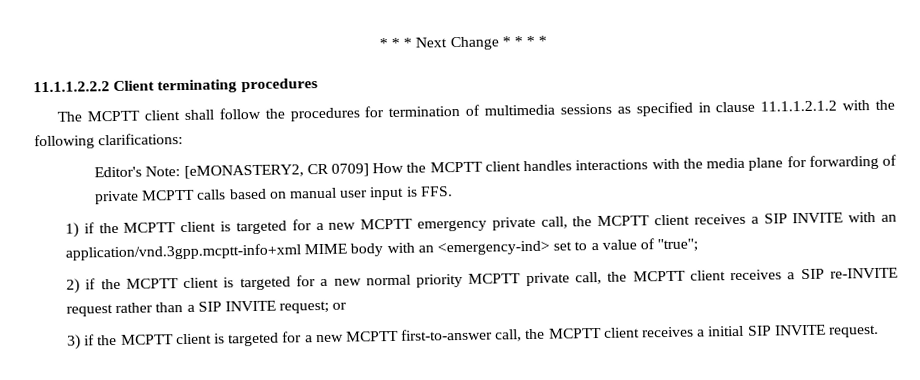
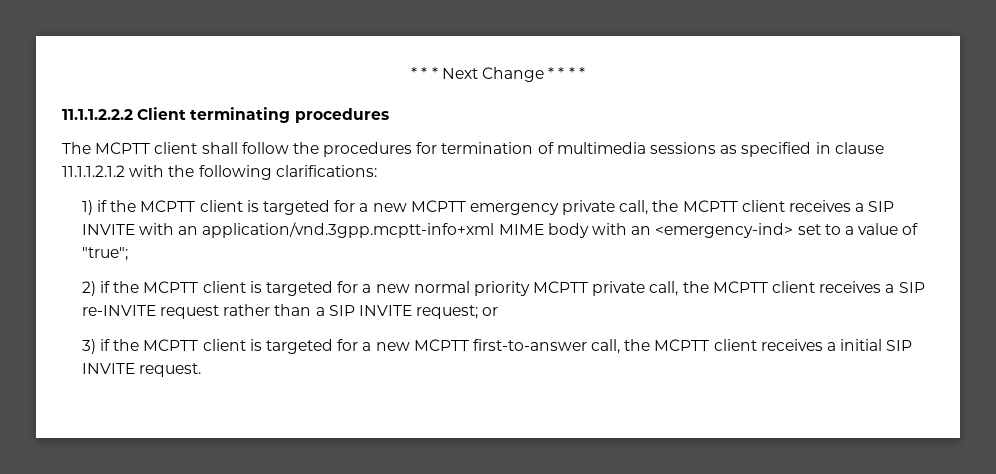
- Editor's Note: [eMONASTERY2, CR 0709] How the MCPTT client handles interactions with the media plane for forwarding of private MCPTT calls based on manual user input is FFS.

